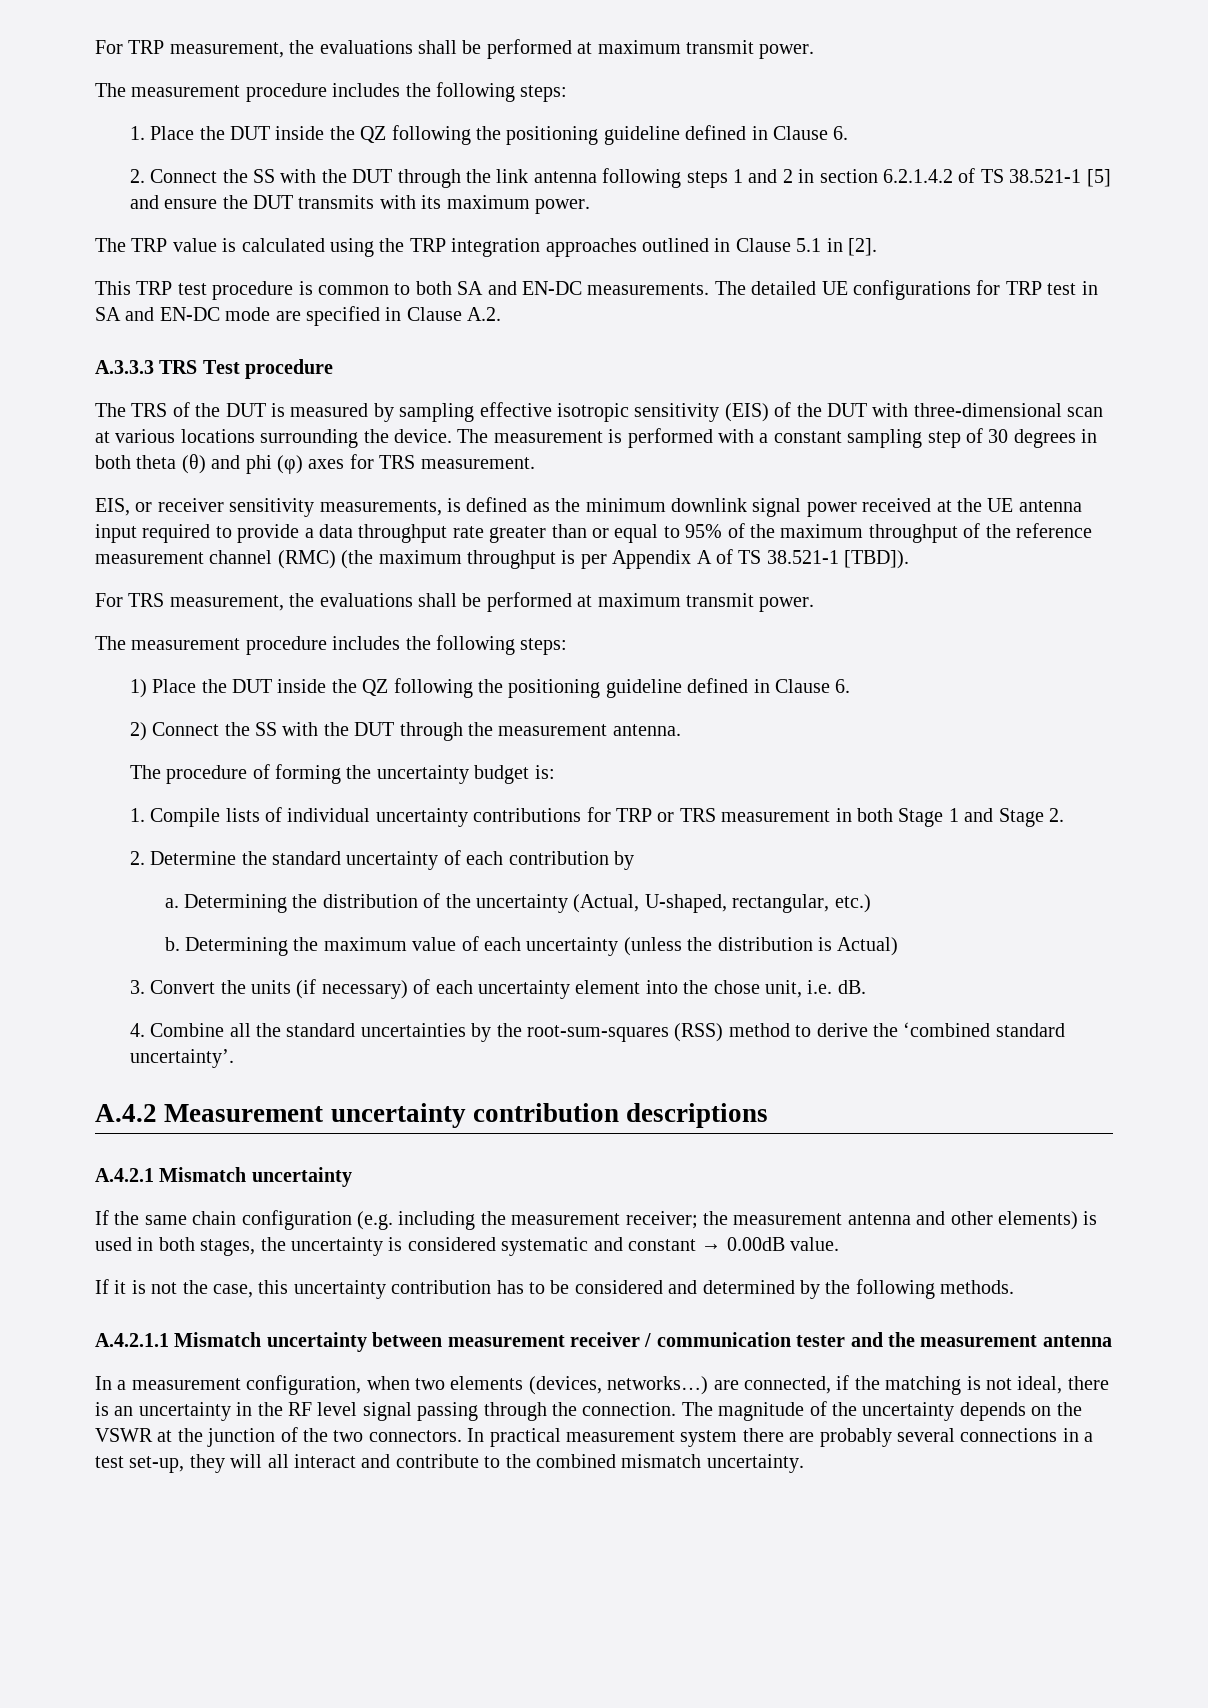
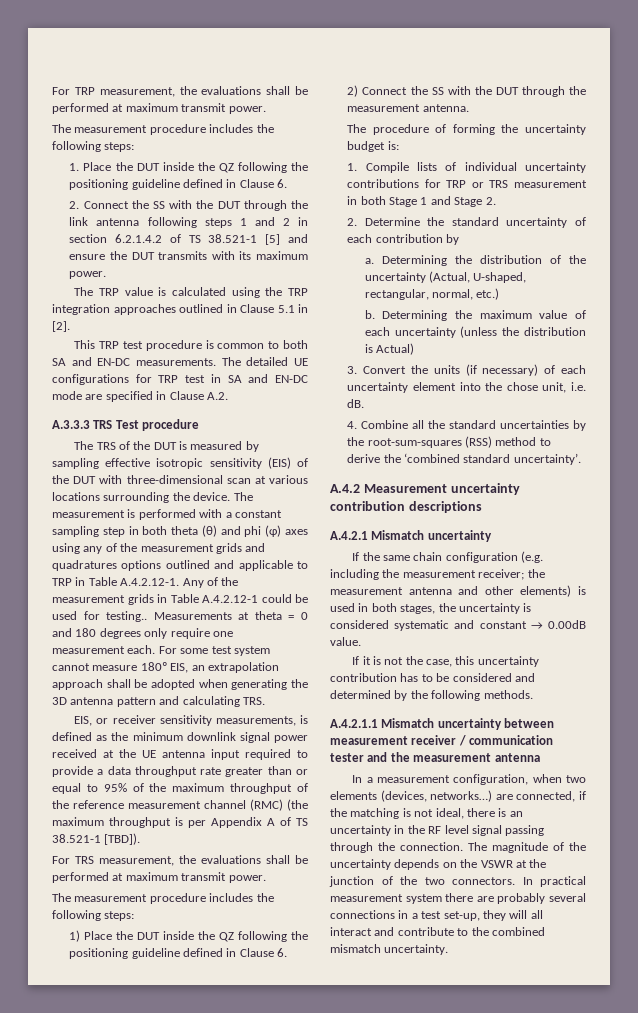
- The measurement is performed with a constant sampling step of 30 degrees in both theta (θ) and phi (φ) axes for TRS measurement.
+ The measurement is performed with a constant sampling step in both theta (θ) and phi (φ) axes using any of the measurement grids and quadratures options outlined and applicable to TRP in Table A.4.2.12-1. Any of the measurement grids in Table A.4.2.12-1 could be used for testing.. Measurements at theta = 0 and 180 degrees only require one measurement each. For some test system cannot measure 180º EIS, an extrapolation approach shall be adopted when generating the 3D antenna pattern and calculating TRS.
- Determining the distribution of the uncertainty (Actual, U-shaped, rectangular, etc.)
+ Determining the distribution of the uncertainty (Actual, U-shaped, rectangular, normal, etc.)

